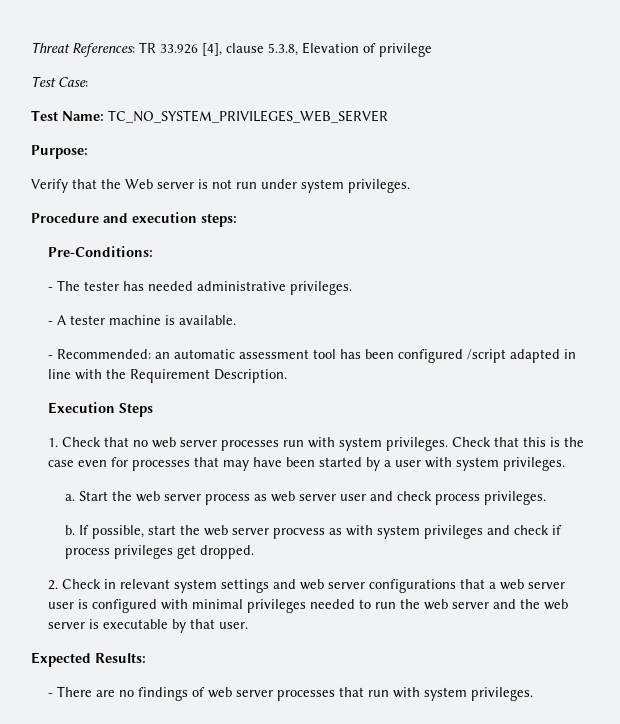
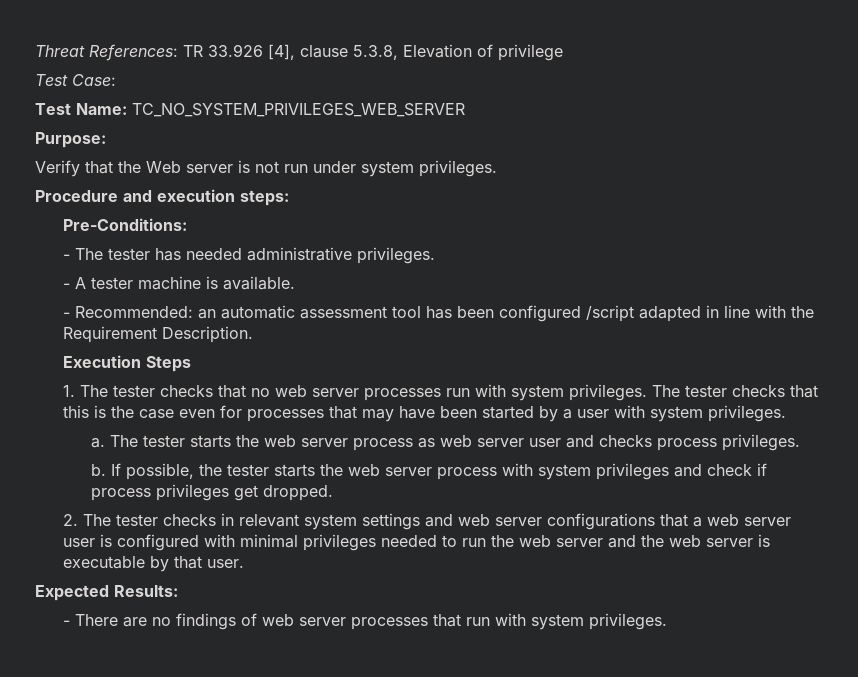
- 1. Check that no web server processes run with system privileges.
+ 1. The tester checks that no web server processes run with system privileges.
- Check that this is the case even for processes that may have been started by a user with system privileges.
+ The tester checks that this is the case even for processes that may have been started by a user with system privileges.
- Start the web server process as web server user and check process privileges.
+ The tester starts the web server process as web server user and checks process privileges.
- If possible, start the web server procvess as with system privileges and check if process privileges get dropped.
+ If possible, the tester starts the web server process with system privileges and check if process privileges get dropped.
- 2. Check in relevant system settings and web server configurations that a web server user is configured with minimal privileges needed to run the web server and the web server is executable by that user.
+ 2. The tester checks in relevant system settings and web server configurations that a web server user is configured with minimal privileges needed to run the web server and the web server is executable by that user.

